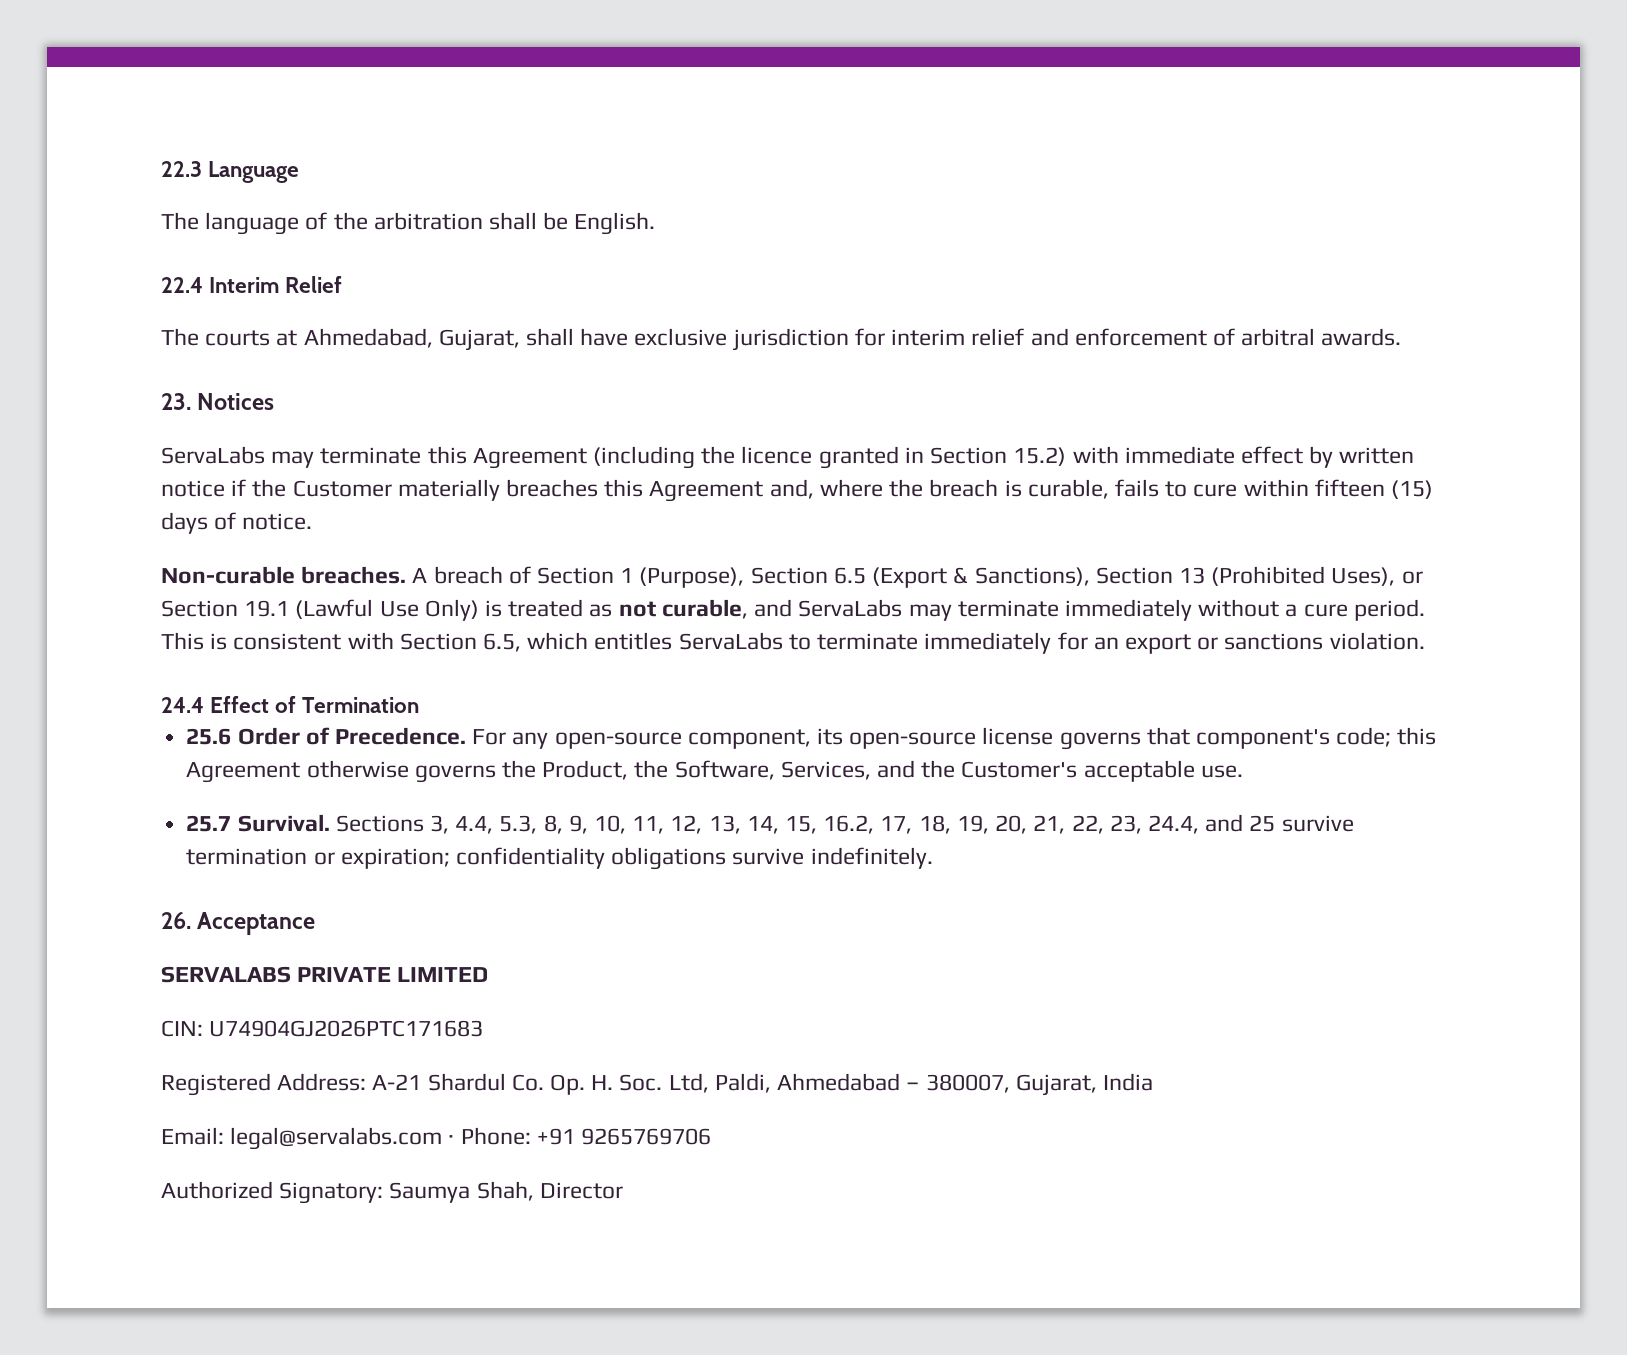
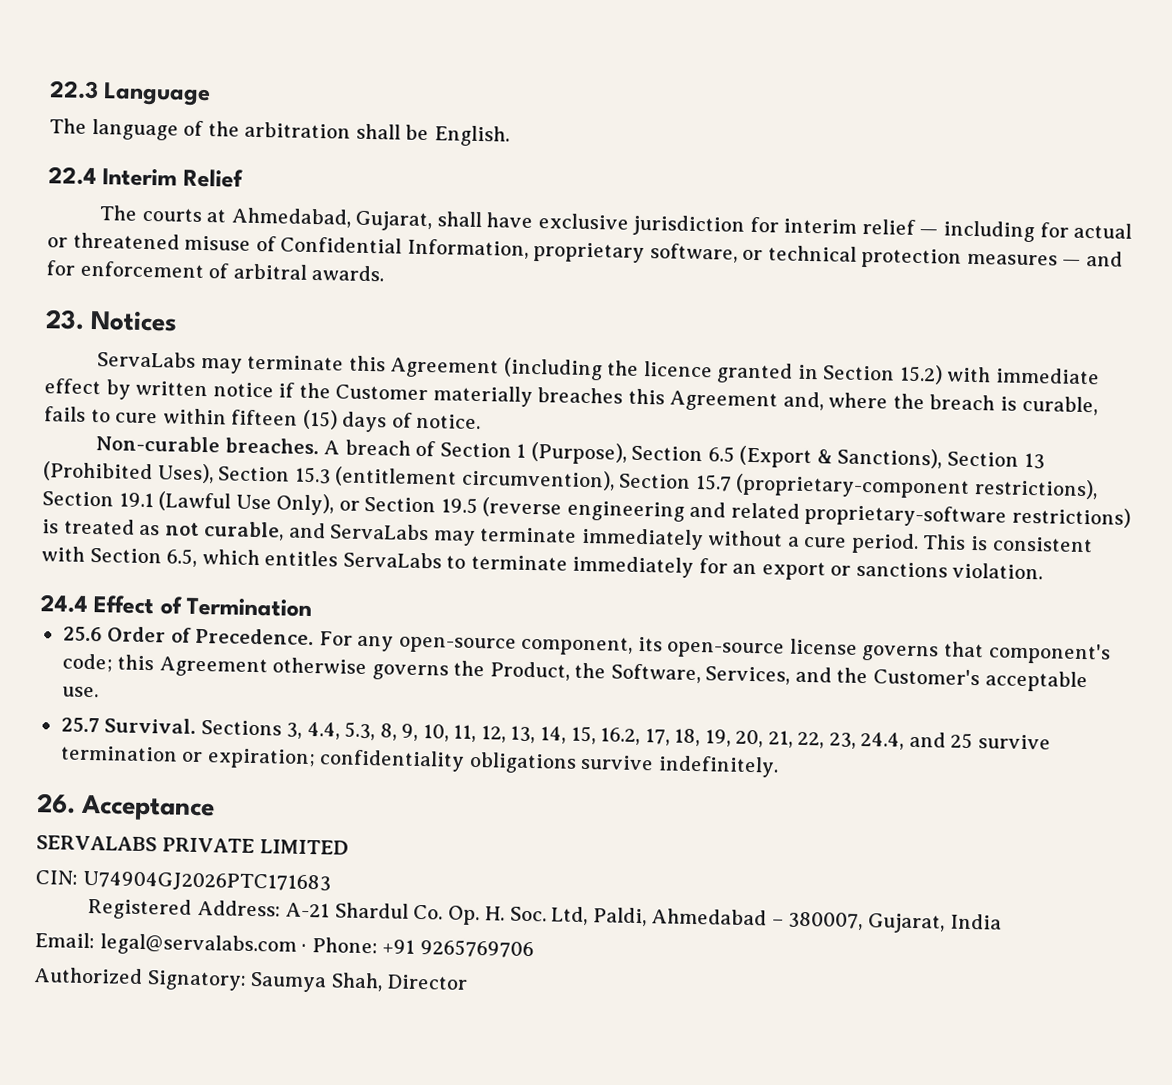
- The courts at Ahmedabad, Gujarat, shall have exclusive jurisdiction for interim relief and enforcement of arbitral awards.
+ The courts at Ahmedabad, Gujarat, shall have exclusive jurisdiction for interim relief — including for actual or threatened misuse of Confidential Information, proprietary software, or technical protection measures — and for enforcement of arbitral awards.
- A breach of Section 1 (Purpose), Section 6.5 (Export & Sanctions), Section 13 (Prohibited Uses), or Section 19.1 (Lawful Use Only) is treated as not curable, and ServaLabs may terminate immediately without a cure period.
+ A breach of Section 1 (Purpose), Section 6.5 (Export & Sanctions), Section 13 (Prohibited Uses), Section 15.3 (entitlement circumvention), Section 15.7 (proprietary-component restrictions), Section 19.1 (Lawful Use Only), or Section 19.5 (reverse engineering and related proprietary-software restrictions) is treated as not curable, and ServaLabs may terminate immediately without a cure period.

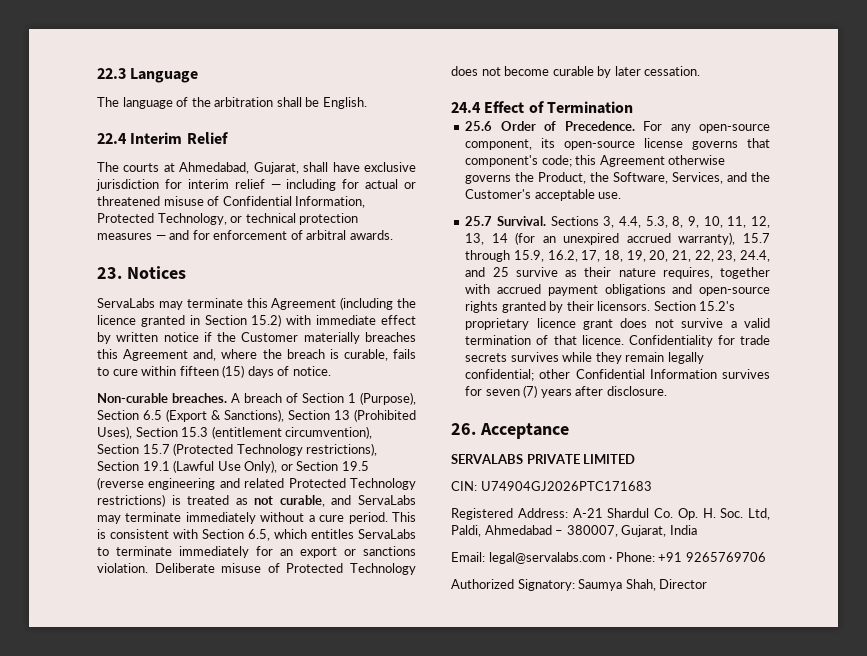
- The courts at Ahmedabad, Gujarat, shall have exclusive jurisdiction for interim relief — including for actual or threatened misuse of Confidential Information, proprietary software, or technical protection measures — and for enforcement of arbitral awards.
+ The courts at Ahmedabad, Gujarat, shall have exclusive jurisdiction for interim relief — including for actual or threatened misuse of Confidential Information, Protected Technology, or technical protection measures — and for enforcement of arbitral awards.
- A breach of Section 1 (Purpose), Section 6.5 (Export & Sanctions), Section 13 (Prohibited Uses), Section 15.3 (entitlement circumvention), Section 15.7 (proprietary-component restrictions), Section 19.1 (Lawful Use Only), or Section 19.5 (reverse engineering and related proprietary-software restrictions) is treated as not curable, and ServaLabs may terminate immediately without a cure period.
+ A breach of Section 1 (Purpose), Section 6.5 (Export & Sanctions), Section 13 (Prohibited Uses), Section 15.3 (entitlement circumvention), Section 15.7 (Protected Technology restrictions), Section 19.1 (Lawful Use Only), or Section 19.5 (reverse engineering and related Protected Technology restrictions) is treated as not curable, and ServaLabs may terminate immediately without a cure period.
+ Deliberate misuse of Protected Technology does not become curable by later cessation.
- Sections 3, 4.4, 5.3, 8, 9, 10, 11, 12, 13, 14, 15, 16.2, 17, 18, 19, 20, 21, 22, 23, 24.4, and 25 survive termination or expiration; confidentiality obligations survive indefinitely.
+ Sections 3, 4.4, 5.3, 8, 9, 10, 11, 12, 13, 14 (for an unexpired accrued warranty), 15.7 through 15.9, 16.2, 17, 18, 19, 20, 21, 22, 23, 24.4, and 25 survive as their nature requires, together with accrued payment obligations and open-source rights granted by their licensors. Section 15.2's proprietary licence grant does not survive a valid termination of that licence. Confidentiality for trade secrets survives while they remain legally confidential; other Confidential Information survives for seven (7) years after disclosure.

